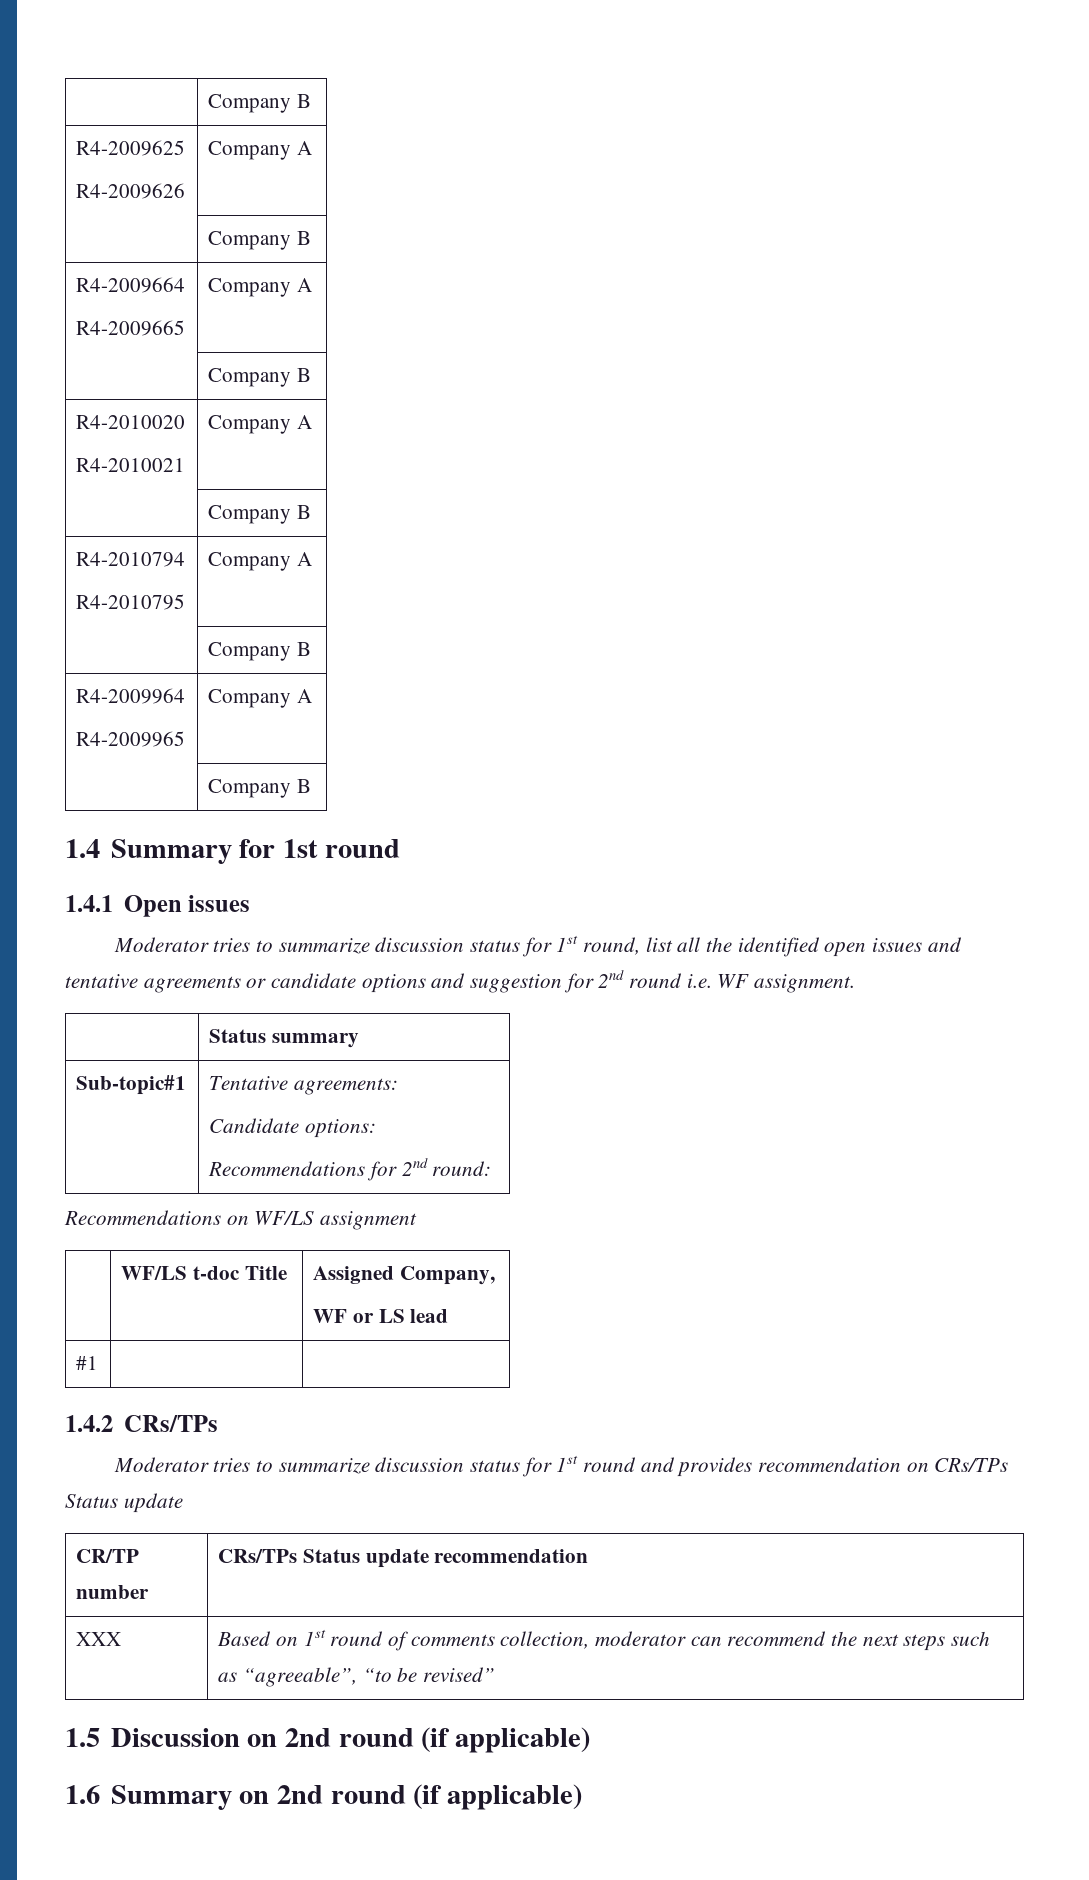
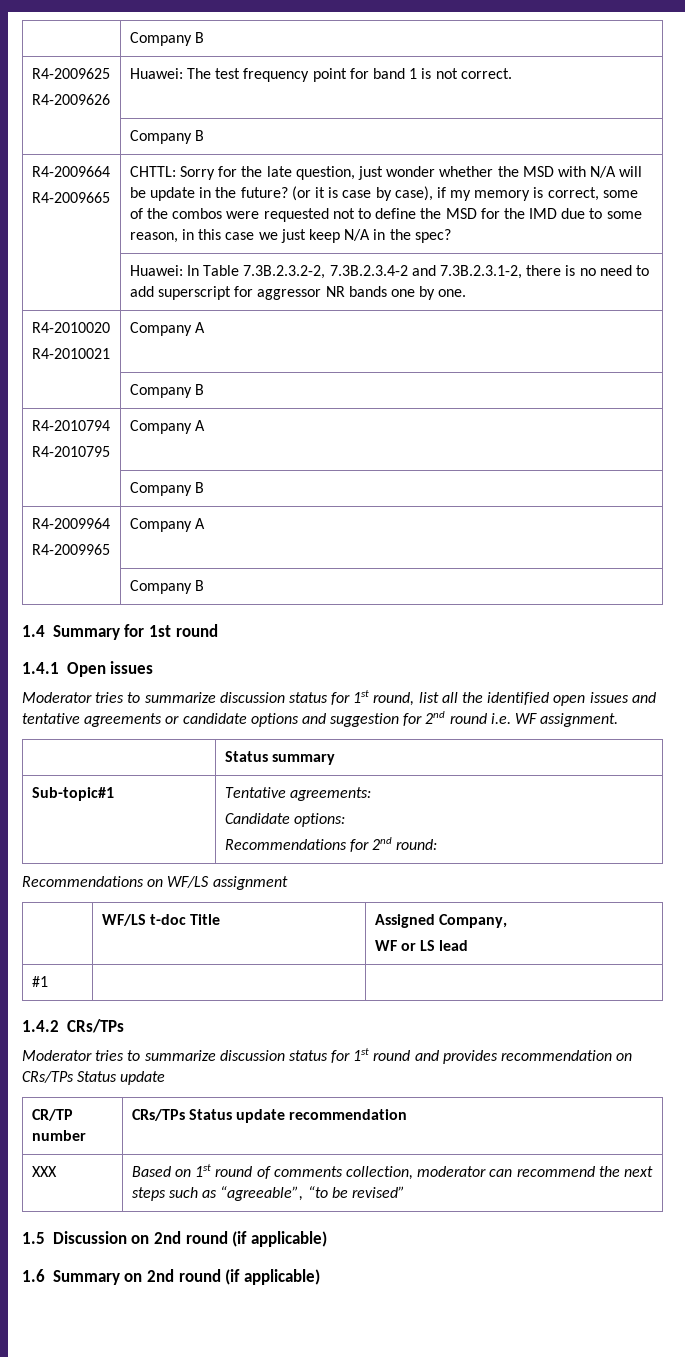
  R4-2009625
- R4-2009626 | Company A
+ R4-2009626 | Huawei: The test frequency point for band 1 is not correct.
  | Company B
  R4-2009664
- R4-2009665 | Company A
- | Company B
+ R4-2009665 | CHTTL: Sorry for the late question, just wonder whether the MSD with N/A will be update in the future? (or it is case by case), if my memory is correct, some of the combos were requested not to define the MSD for the IMD due to some reason, in this case we just keep N/A in the spec?
+ | Huawei: In Table 7.3B.2.3.2-2, 7.3B.2.3.4-2 and 7.3B.2.3.1-2, there is no need to add superscript for aggressor NR bands one by one.

